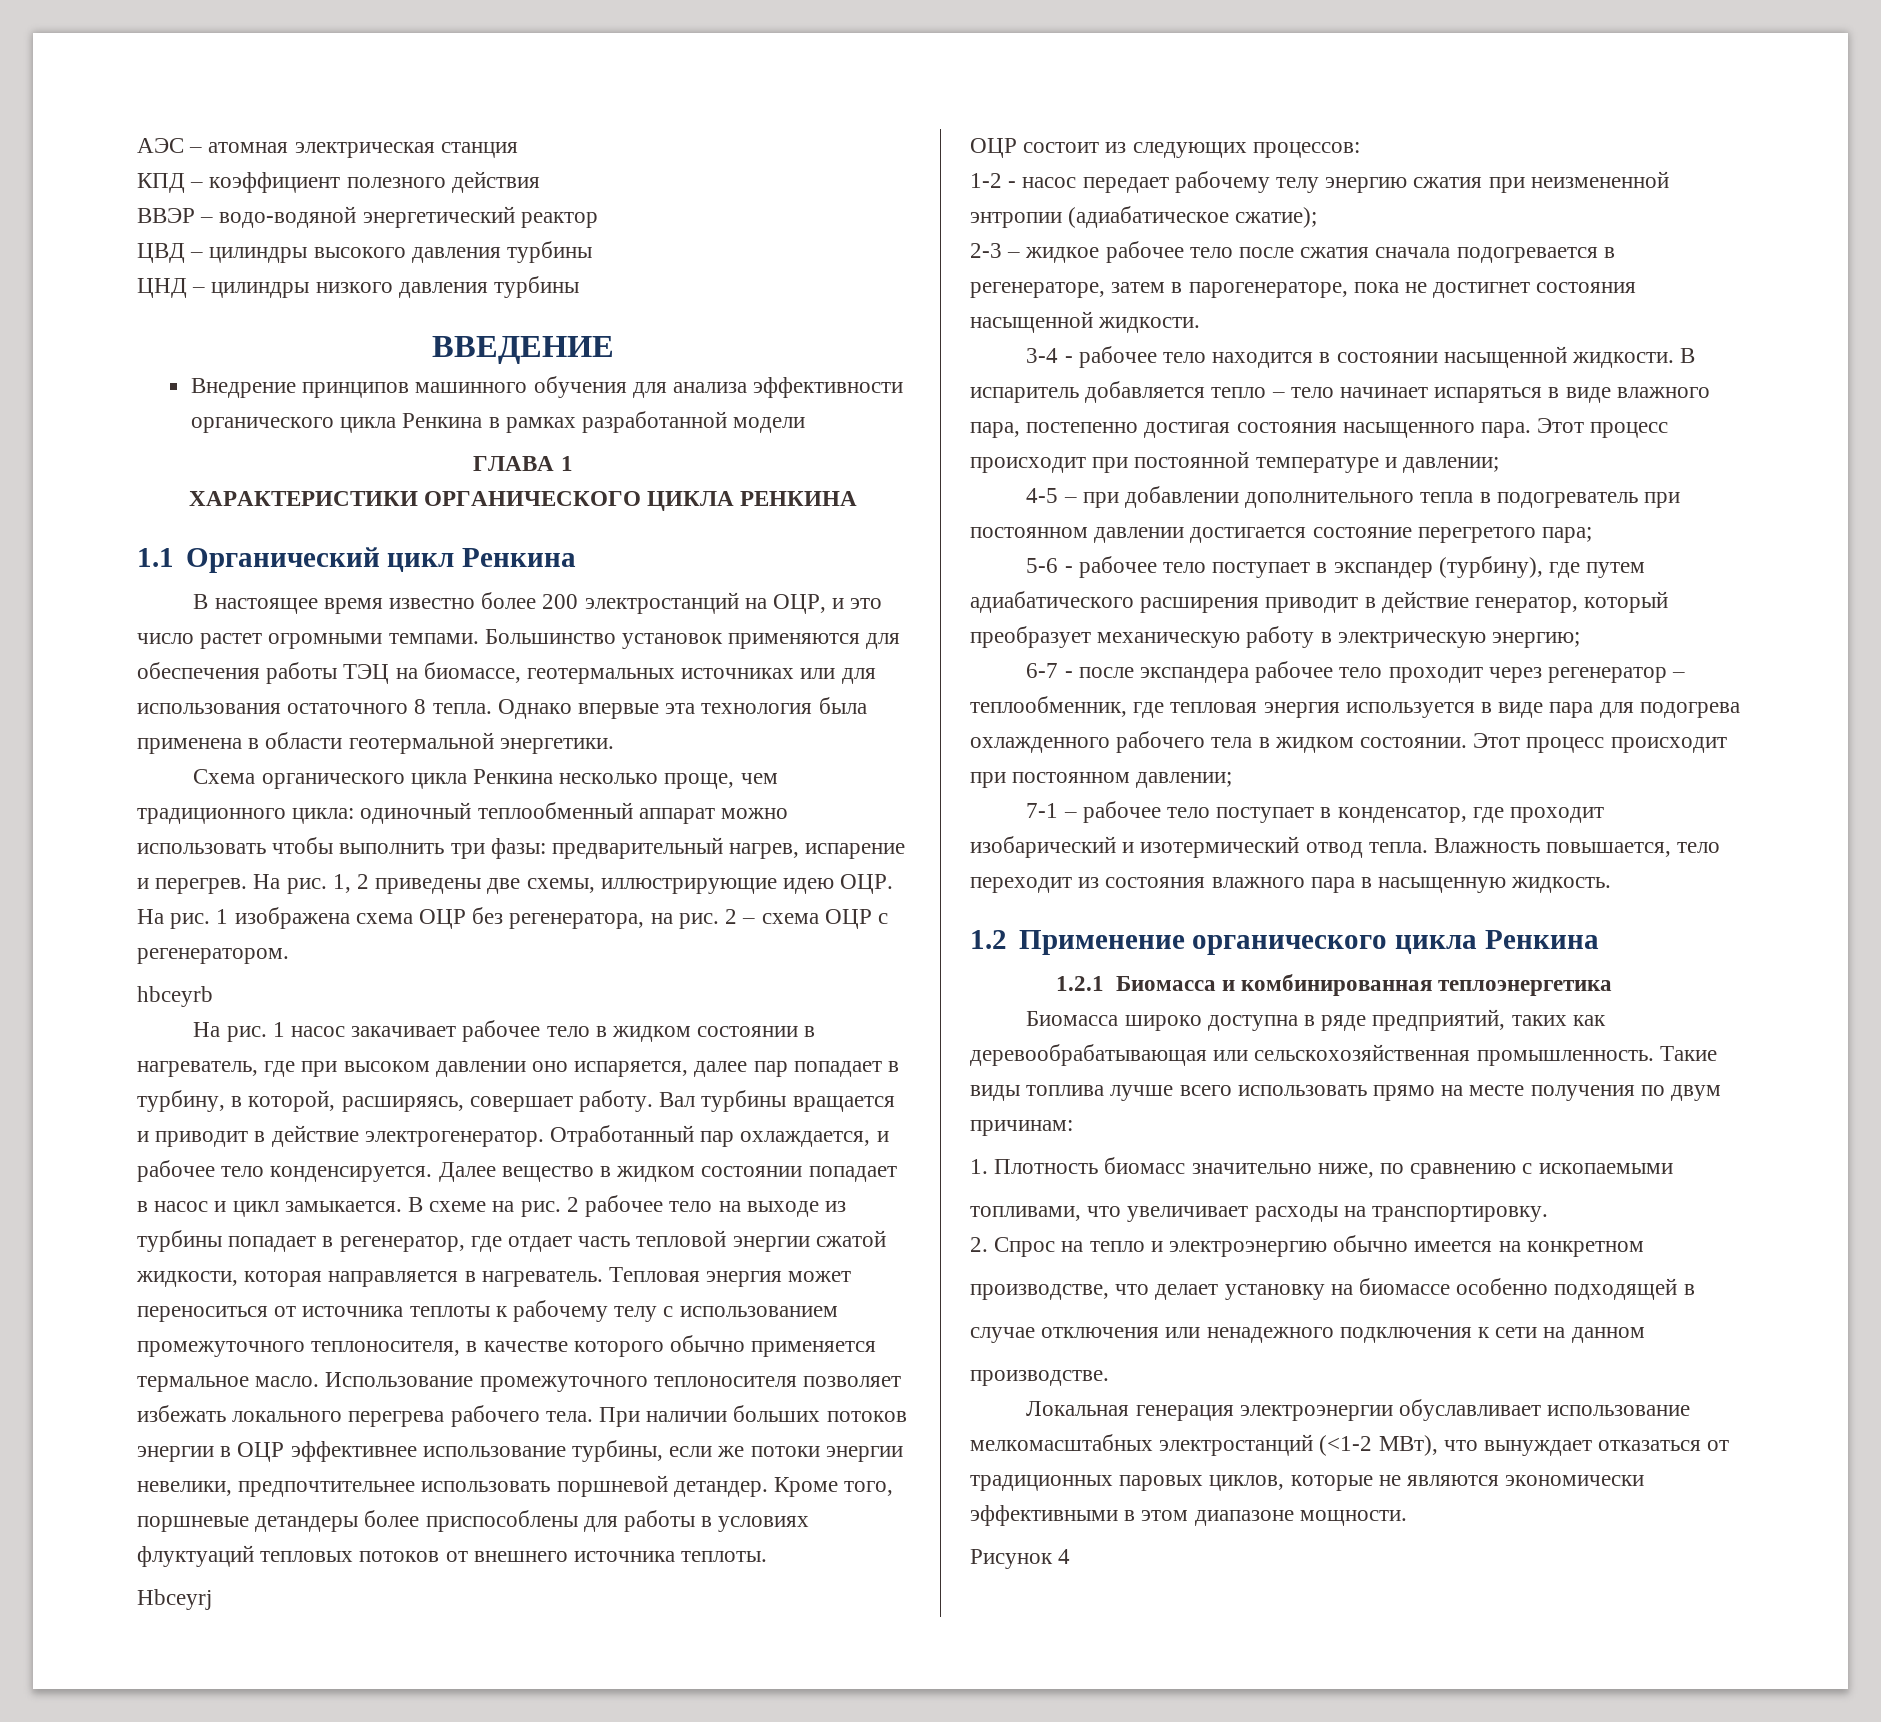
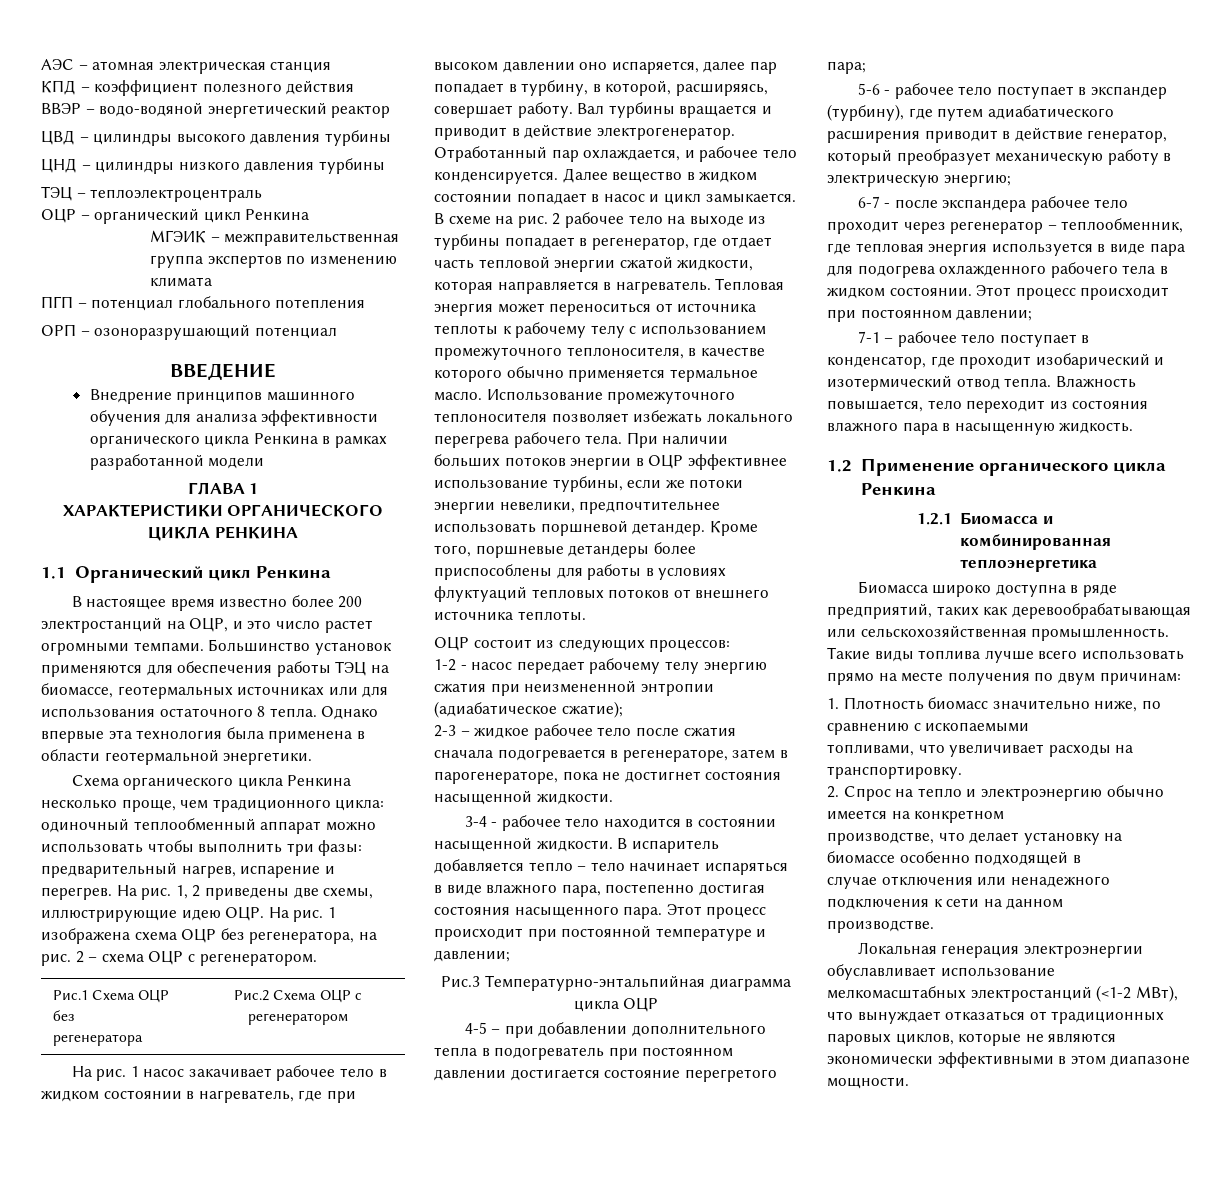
+ ТЭЦ – теплоэлектроцентраль
+ ОЦР – органический цикл Ренкина
+ МГЭИК – межправительственная группа экспертов по изменению климата
+ ПГП – потенциал глобального потепления
+ ОРП – озоноразрушающий потенциал
- hbceyrb
+ Рис.1 Схема ОЦР без
+ регенератора | Рис.2 Схема ОЦР с регенератором
- Hbceyrj
+ Рис.3 Температурно-энтальпийная диаграмма цикла ОЦР
- Рисунок 4

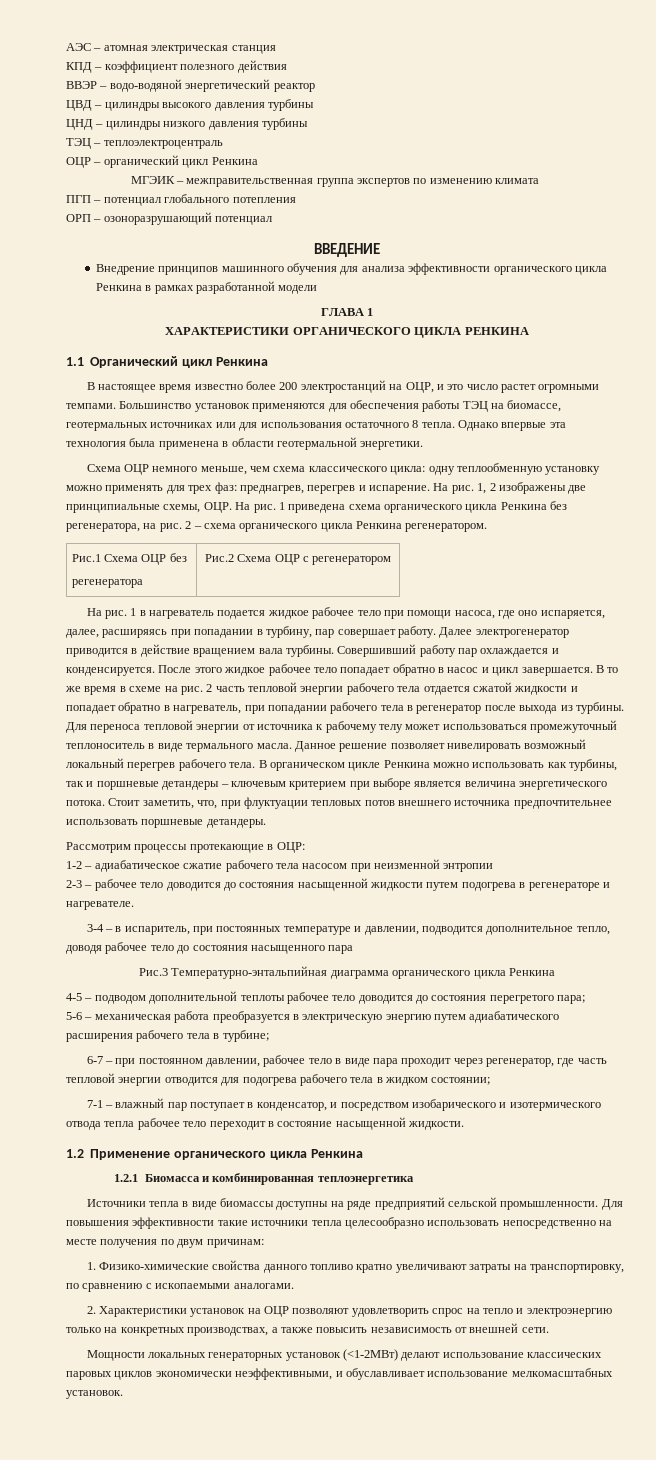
- Схема органического цикла Ренкина несколько проще, чем традиционного цикла: одиночный теплообменный аппарат можно использовать чтобы выполнить три фазы: предварительный нагрев, испарение и перегрев. На рис. 1, 2 приведены две схемы, иллюстрирующие идею ОЦР. На рис. 1 изображена схема ОЦР без регенератора, на рис.
+ Схема ОЦР немного меньше, чем схема классического цикла: одну теплообменную установку можно применять для трех фаз: преднагрев, перегрев и испарение. На рис. 1, 2 изображены две принципиальные схемы, ОЦР. На рис. 1 приведена схема органического цикла Ренкина без регенератора, на рис.
- 2 – схема ОЦР с регенератором.
+ 2 – схема органического цикла Ренкина регенератором.
- 1 насос закачивает рабочее тело в жидком состоянии в нагреватель, где при высоком давлении оно испаряется, далее пар попадает в турбину, в которой, расширяясь, совершает работу. Вал турбины вращается и приводит в действие электрогенератор. Отработанный пар охлаждается, и рабочее тело конденсируется. Далее вещество в жидком состоянии попадает в насос и цикл замыкается. В схеме на рис. 2 рабочее тело на выходе из турбины попадает в регенератор, где отдает часть тепловой энергии сжатой жидкости, которая направляется в нагреватель. Тепловая энергия может переноситься от источника теплоты к рабочему телу с использованием промежуточного теплоносителя, в качестве которого обычно применяется термальное масло. Использование промежуточного теплоносителя позволяет избежать локального перегрева рабочего тела. При наличии больших потоков энергии в ОЦР эффективнее использование турбины, если же потоки энергии невелики, предпочтительнее использовать поршневой детандер. Кроме того, поршневые детандеры более приспособлены для работы в условиях флуктуаций тепловых потоков от внешнего источника теплоты.
- ОЦР состоит из следующих процессов:
- 1-2 - насос передает рабочему телу энергию сжатия при неизмененной энтропии (адиабатическое сжатие);
+ 1 в нагреватель подается жидкое рабочее тело при помощи насоса, где оно испаряется, далее, расширяясь при попадании в турбину, пар совершает работу. Далее электрогенератор приводится в действие вращением вала турбины. Совершивший работу пар охлаждается и конденсируется. После этого жидкое рабочее тело попадает обратно в насос и цикл завершается. В то же время в схеме на рис. 2 часть тепловой энергии рабочего тела отдается сжатой жидкости и попадает обратно в нагреватель, при попадании рабочего тела в регенератор после выхода из турбины. Для переноса тепловой энергии от источника к рабочему телу может использоваться промежуточный теплоноситель в виде термального масла. Данное решение позволяет нивелировать возможный локальный перегрев рабочего тела. В органическом цикле Ренкина можно использовать как турбины, так и поршневые детандеры – ключевым критерием при выборе является величина энергетического потока. Стоит заметить, что, при флуктуации тепловых потов внешнего источника предпочтительнее использовать поршневые детандеры.
+ Рассмотрим процессы протекающие в ОЦР:
+ 1-2 – адиабатическое сжатие рабочего тела насосом при неизменной энтропии
- 2-3 – жидкое рабочее тело после сжатия сначала подогревается в регенераторе, затем в парогенераторе, пока не достигнет состояния насыщенной жидкости.
- 3-4 - рабочее тело находится в состоянии насыщенной жидкости. В испаритель добавляется тепло – тело начинает испаряться в виде влажного пара, постепенно достигая состояния насыщенного пара. Этот процесс происходит при постоянной температуре и давлении;
+ 2-3 – рабочее тело доводится до состояния насыщенной жидкости путем подогрева в регенераторе и нагревателе.
+ 3-4 – в испаритель, при постоянных температуре и давлении, подводится дополнительное тепло, доводя рабочее тело до состояния насыщенного пара
- Рис.3 Температурно-энтальпийная диаграмма цикла ОЦР
+ Рис.3 Температурно-энтальпийная диаграмма органического цикла Ренкина
- 4-5 – при добавлении дополнительного тепла в подогреватель при постоянном давлении достигается состояние перегретого пара;
- 5-6 - рабочее тело поступает в экспандер (турбину), где путем адиабатического расширения приводит в действие генератор, который преобразует механическую работу в электрическую энергию;
- 6-7 - после экспандера рабочее тело проходит через регенератор – теплообменник, где тепловая энергия используется в виде пара для подогрева охлажденного рабочего тела в жидком состоянии. Этот процесс происходит при постоянном давлении;
+ 4-5 – подводом дополнительной теплоты рабочее тело доводится до состояния перегретого пара;
+ 5-6 – механическая работа преобразуется в электрическую энергию путем адиабатического расширения рабочего тела в турбине;
+ 6-7 – при постоянном давлении, рабочее тело в виде пара проходит через регенератор, где часть тепловой энергии отводится для подогрева рабочего тела в жидком состоянии;
- 7-1 – рабочее тело поступает в конденсатор, где проходит изобарический и изотермический отвод тепла. Влажность повышается, тело переходит из состояния влажного пара в насыщенную жидкость.
+ 7-1 – влажный пар поступает в конденсатор, и посредством изобарического и изотермического отвода тепла рабочее тело переходит в состояние насыщенной жидкости.
- Биомасса широко доступна в ряде предприятий, таких как деревообрабатывающая или сельскохозяйственная промышленность. Такие виды топлива лучше всего использовать прямо на месте получения по двум причинам:
+ Источники тепла в виде биомассы доступны на ряде предприятий сельской промышленности. Для повышения эффективности такие источники тепла целесообразно использовать непосредственно на месте получения по двум причинам:
- 1. Плотность биомасс значительно ниже, по сравнению с ископаемыми
- топливами, что увеличивает расходы на транспортировку.
- 2. Спрос на тепло и электроэнергию обычно имеется на конкретном
- производстве, что делает установку на биомассе особенно подходящей в
- случае отключения или ненадежного подключения к сети на данном
- производстве.
- Локальная генерация электроэнергии обуславливает использование мелкомасштабных электростанций (<1-2 МВт), что вынуждает отказаться от традиционных паровых циклов, которые не являются экономически эффективными в этом диапазоне мощности.
+ 1. Физико-химические свойства данного топливо кратно увеличивают затраты на транспортировку, по сравнению с ископаемыми аналогами.
+ 2. Характеристики установок на ОЦР позволяют удовлетворить спрос на тепло и электроэнергию только на конкретных производствах, а также повысить независимость от внешней сети.
+ Мощности локальных генераторных установок (<1-2МВт) делают использование классических паровых циклов экономически неэффективными, и обуславливает использование мелкомасштабных установок.

